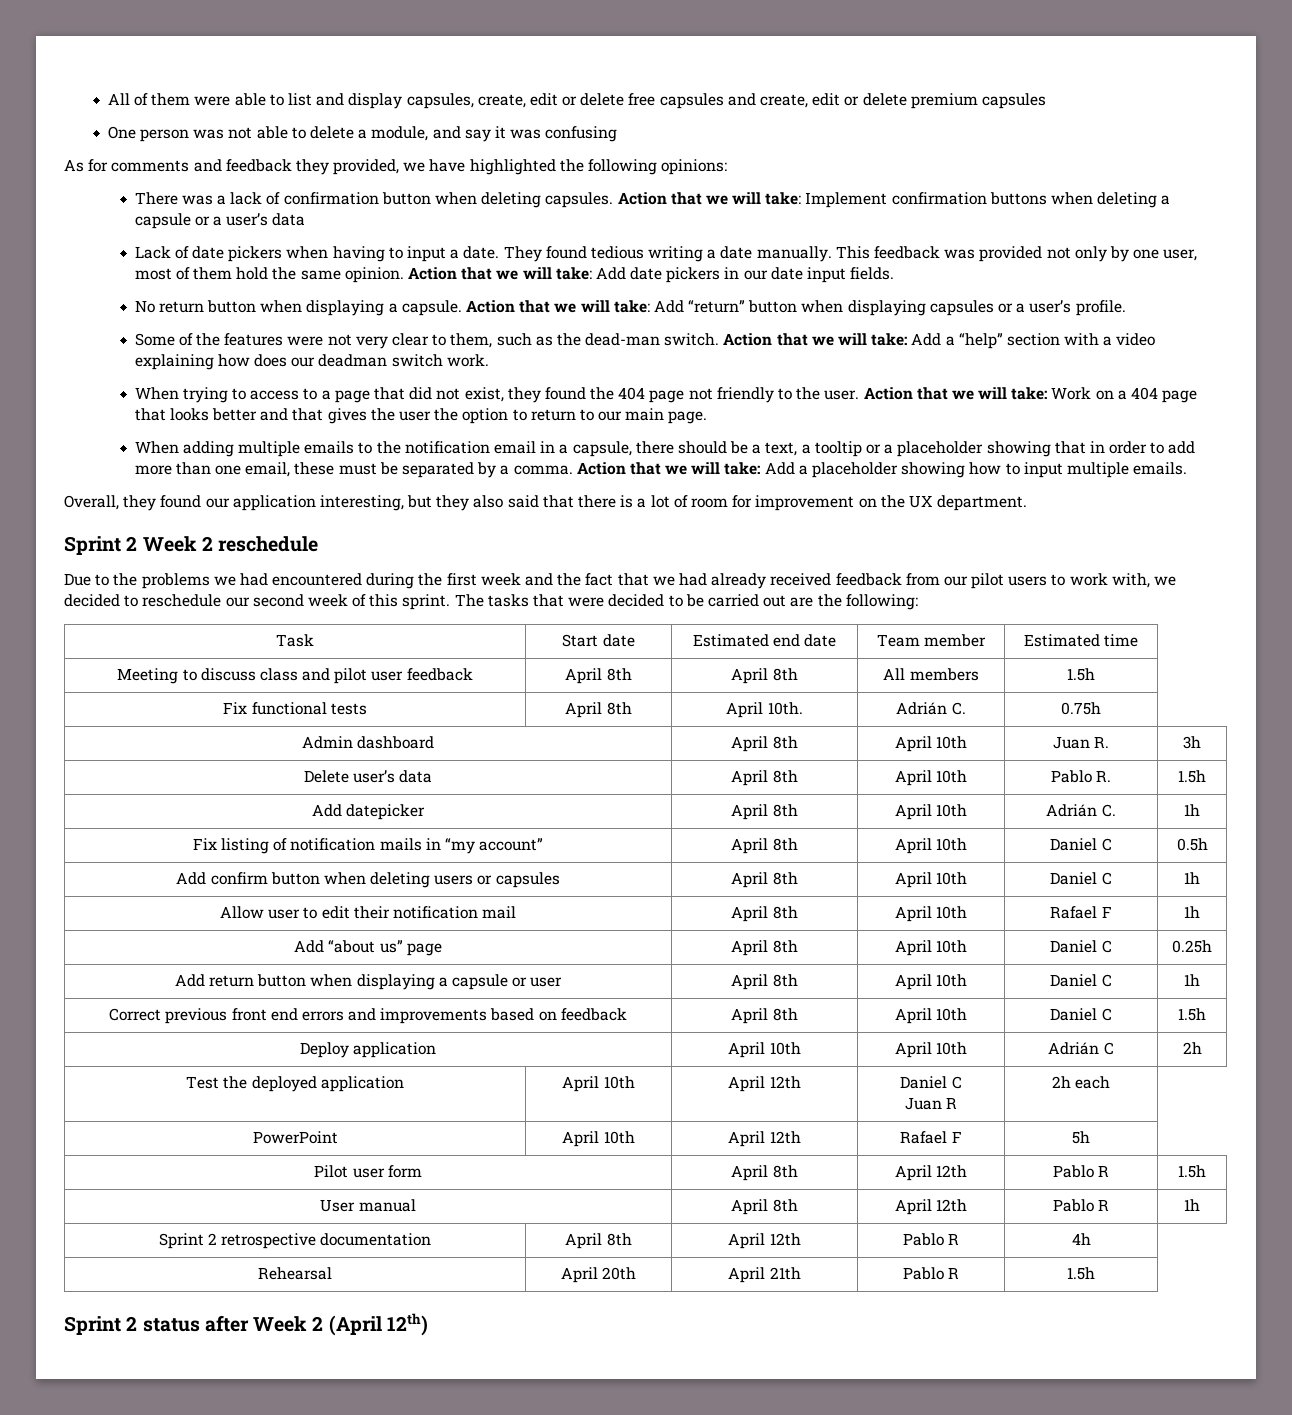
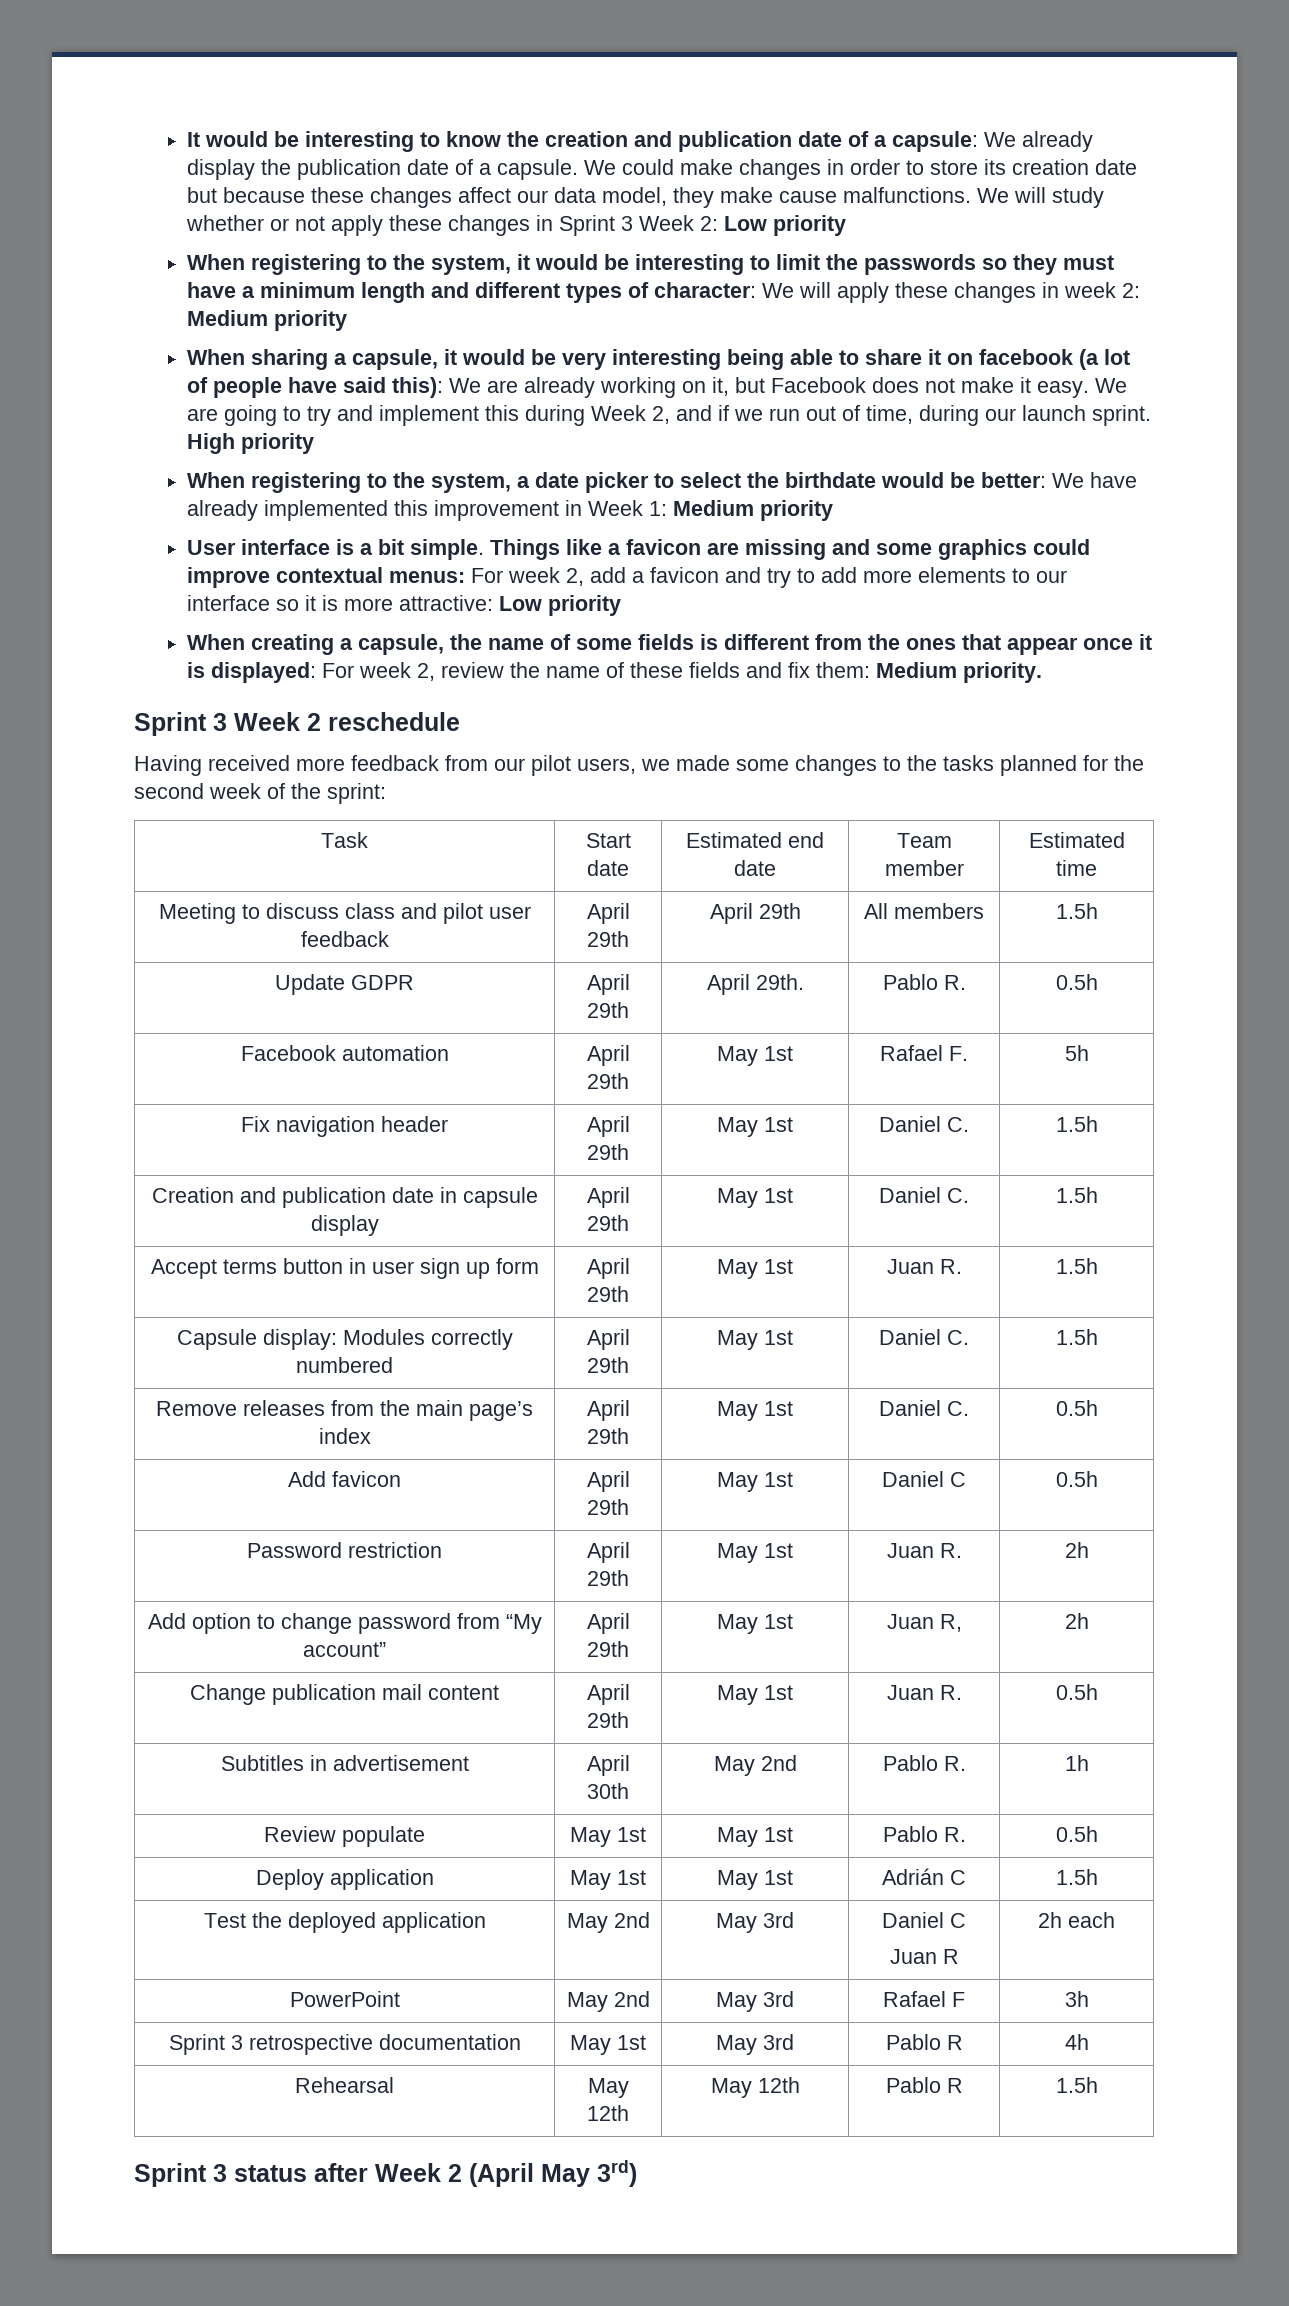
- All of them were able to list and display capsules, create, edit or delete free capsules and create, edit or delete premium capsules
- One person was not able to delete a module, and say it was confusing
- As for comments and feedback they provided, we have highlighted the following opinions:
- There was a lack of confirmation button when deleting capsules. Action that we will take: Implement confirmation buttons when deleting a capsule or a user’s data
- Lack of date pickers when having to input a date. They found tedious writing a date manually. This feedback was provided not only by one user, most of them hold the same opinion. Action that we will take: Add date pickers in our date input fields.
- No return button when displaying a capsule. Action that we will take: Add “return” button when displaying capsules or a user’s profile.
- Some of the features were not very clear to them, such as the dead-man switch. Action that we will take: Add a “help” section with a video explaining how does our deadman switch work.
- When trying to access to a page that did not exist, they found the 404 page not friendly to the user. Action that we will take: Work on a 404 page that looks better and that gives the user the option to return to our main page.
- When adding multiple emails to the notification email in a capsule, there should be a text, a tooltip or a placeholder showing that in order to add more than one email, these must be separated by a comma. Action that we will take: Add a placeholder showing how to input multiple emails.
- Overall, they found our application interesting, but they also said that there is a lot of room for improvement on the UX department.
- Sprint 2 Week 2 reschedule
+ It would be interesting to know the creation and publication date of a capsule: We already display the publication date of a capsule. We could make changes in order to store its creation date but because these changes affect our data model, they make cause malfunctions. We will study whether or not apply these changes in Sprint 3 Week 2: Low priority
+ When registering to the system, it would be interesting to limit the passwords so they must have a minimum length and different types of character: We will apply these changes in week 2: Medium priority
+ When sharing a capsule, it would be very interesting being able to share it on facebook (a lot of people have said this): We are already working on it, but Facebook does not make it easy. We are going to try and implement this during Week 2, and if we run out of time, during our launch sprint. High priority
+ When registering to the system, a date picker to select the birthdate would be better: We have already implemented this improvement in Week 1: Medium priority
+ User interface is a bit simple. Things like a favicon are missing and some graphics could improve contextual menus: For week 2, add a favicon and try to add more elements to our interface so it is more attractive: Low priority
+ When creating a capsule, the name of some fields is different from the ones that appear once it is displayed: For week 2, review the name of these fields and fix them: Medium priority.
+ Sprint 3 Week 2 reschedule
- Due to the problems we had encountered during the first week and the fact that we had already received feedback from our pilot users to work with, we decided to reschedule our second week of this sprint. The tasks that were decided to be carried out are the following:
+ Having received more feedback from our pilot users, we made some changes to the tasks planned for the second week of the sprint:
- Meeting to discuss class and pilot user feedback | April 8th | April 8th | All members | 1.5h
+ Meeting to discuss class and pilot user feedback | April 29th | April 29th | All members | 1.5h
- Fix functional tests | April 8th | April 10th. | Adrián C. | 0.75h
- Admin dashboard | April 8th | April 10th | Juan R. | 3h
- Delete user’s data | April 8th | April 10th | Pablo R. | 1.5h
- Add datepicker | April 8th | April 10th | Adrián C. | 1h
- Fix listing of notification mails in “my account” | April 8th | April 10th | Daniel C | 0.5h
- Add confirm button when deleting users or capsules | April 8th | April 10th | Daniel C | 1h
- Allow user to edit their notification mail | April 8th | April 10th | Rafael F | 1h
- Add “about us” page | April 8th | April 10th | Daniel C | 0.25h
- Add return button when displaying a capsule or user | April 8th | April 10th | Daniel C | 1h
- Correct previous front end errors and improvements based on feedback | April 8th | April 10th | Daniel C | 1.5h
- Deploy application | April 10th | April 10th | Adrián C | 2h
+ Update GDPR | April 29th | April 29th. | Pablo R. | 0.5h
+ Facebook automation | April 29th | May 1st | Rafael F. | 5h
+ Fix navigation header | April 29th | May 1st | Daniel C. | 1.5h
+ Creation and publication date in capsule display | April 29th | May 1st | Daniel C. | 1.5h
+ Accept terms button in user sign up form | April 29th | May 1st | Juan R. | 1.5h
+ Capsule display: Modules correctly numbered | April 29th | May 1st | Daniel C. | 1.5h
+ Remove releases from the main page’s index | April 29th | May 1st | Daniel C. | 0.5h
+ Add favicon | April 29th | May 1st | Daniel C | 0.5h
+ Password restriction | April 29th | May 1st | Juan R. | 2h
+ Add option to change password from “My account” | April 29th | May 1st | Juan R, | 2h
+ Change publication mail content | April 29th | May 1st | Juan R. | 0.5h
+ Subtitles in advertisement | April 30th | May 2nd | Pablo R. | 1h
+ Review populate | May 1st | May 1st | Pablo R. | 0.5h
+ Deploy application | May 1st | May 1st | Adrián C | 1.5h
- Test the deployed application | April 10th | April 12th | Daniel C
+ Test the deployed application | May 2nd | May 3rd | Daniel C
- PowerPoint | April 10th | April 12th | Rafael F | 5h
- Pilot user form | April 8th | April 12th | Pablo R | 1.5h
- User manual | April 8th | April 12th | Pablo R | 1h
- Sprint 2 retrospective documentation | April 8th | April 12th | Pablo R | 4h
+ PowerPoint | May 2nd | May 3rd | Rafael F | 3h
+ Sprint 3 retrospective documentation | May 1st | May 3rd | Pablo R | 4h
- Rehearsal | April 20th | April 21th | Pablo R | 1.5h
+ Rehearsal | May 12th | May 12th | Pablo R | 1.5h
- Sprint 2 status after Week 2 (April 12th)
+ Sprint 3 status after Week 2 (April May 3rd)

